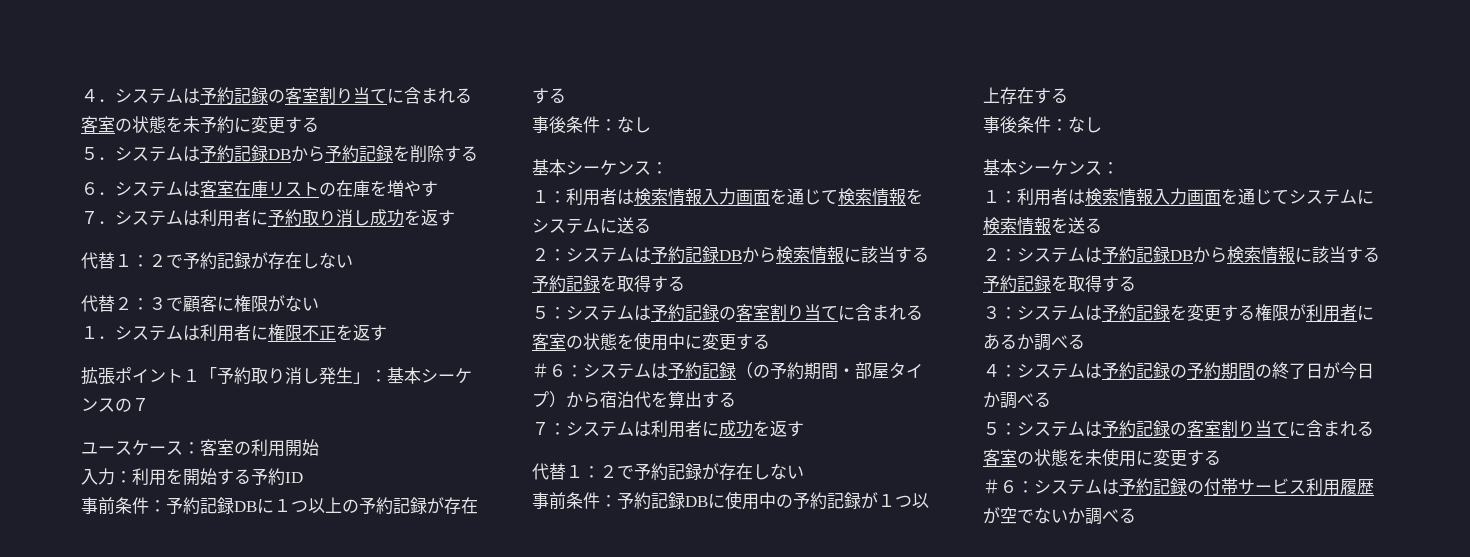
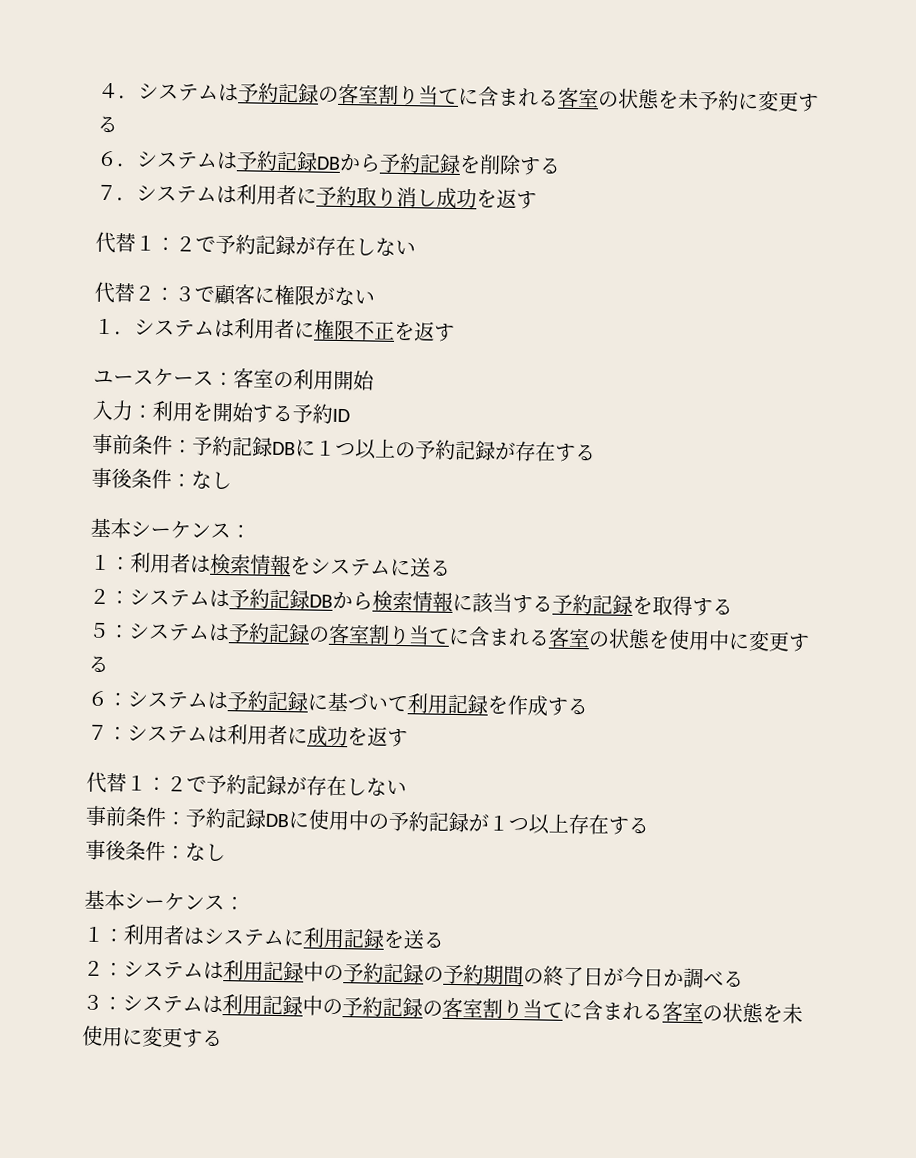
- ５．システムは予約記録DBから予約記録を削除する
+ ６．システムは予約記録DBから予約記録を削除する
- ６．システムは客室在庫リストの在庫を増やす
- 拡張ポイント１「予約取り消し発生」：基本シーケンスの７
- １：利用者は検索情報入力画面を通じて検索情報をシステムに送る
+ １：利用者は検索情報をシステムに送る
- ＃６：システムは予約記録（の予約期間・部屋タイプ）から宿泊代を算出する
+ ６：システムは予約記録に基づいて利用記録を作成する
- １：利用者は検索情報入力画面を通じてシステムに検索情報を送る
- ２：システムは予約記録DBから検索情報に該当する予約記録を取得する
- ３：システムは予約記録を変更する権限が利用者にあるか調べる
- ４：システムは予約記録の予約期間の終了日が今日か調べる
+ １：利用者はシステムに利用記録を送る
+ ２：システムは利用記録中の予約記録の予約期間の終了日が今日か調べる
- ５：システムは予約記録の客室割り当てに含まれる客室の状態を未使用に変更する
+ ３：システムは利用記録中の予約記録の客室割り当てに含まれる客室の状態を未使用に変更する
- ＃６：システムは予約記録の付帯サービス利用履歴が空でないか調べる

